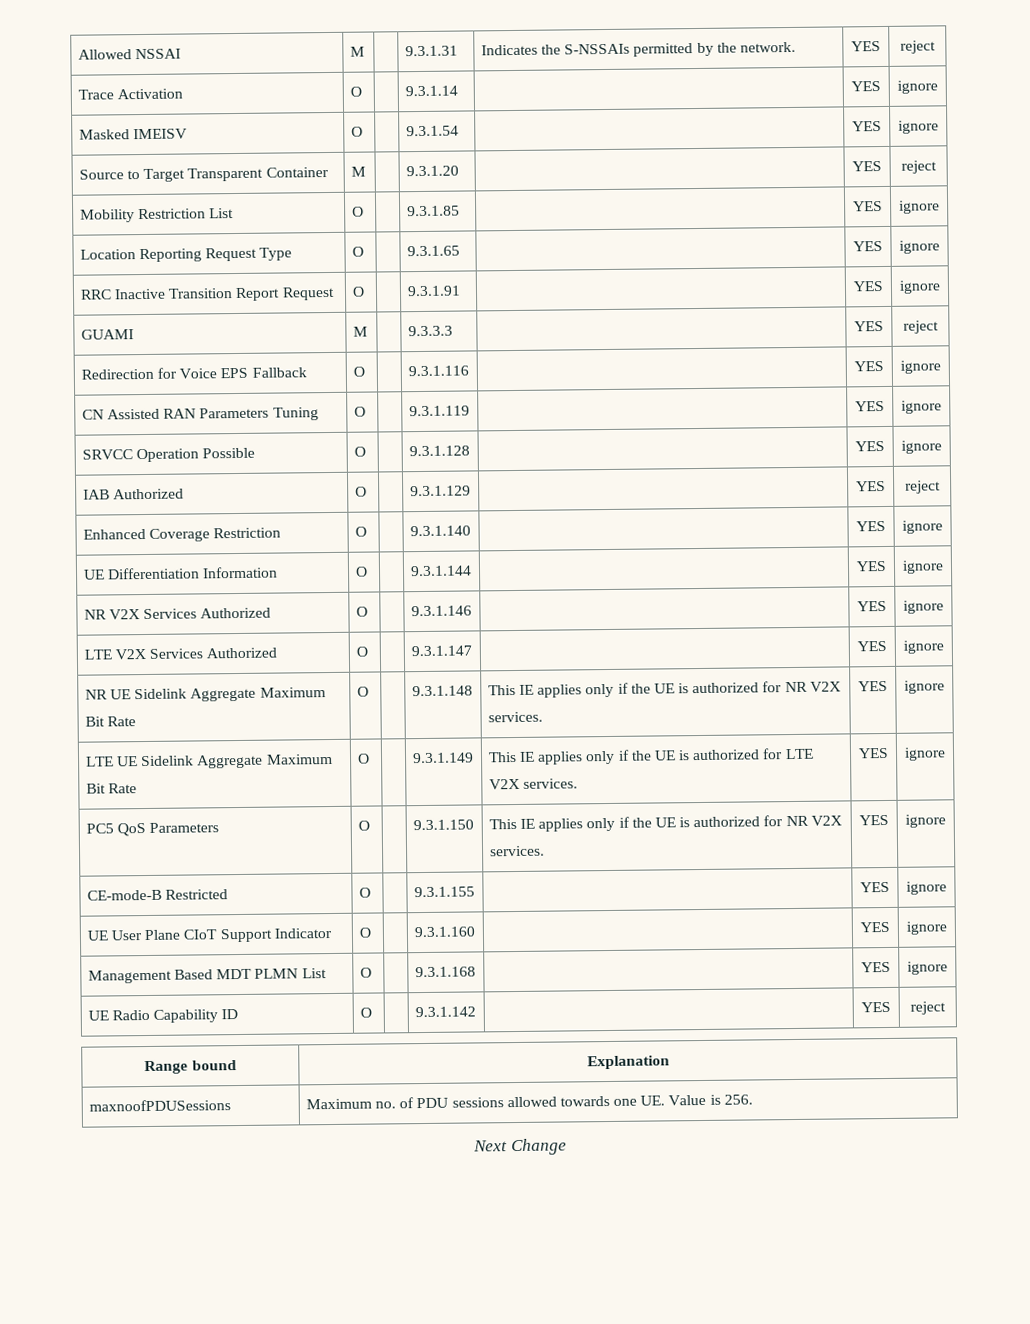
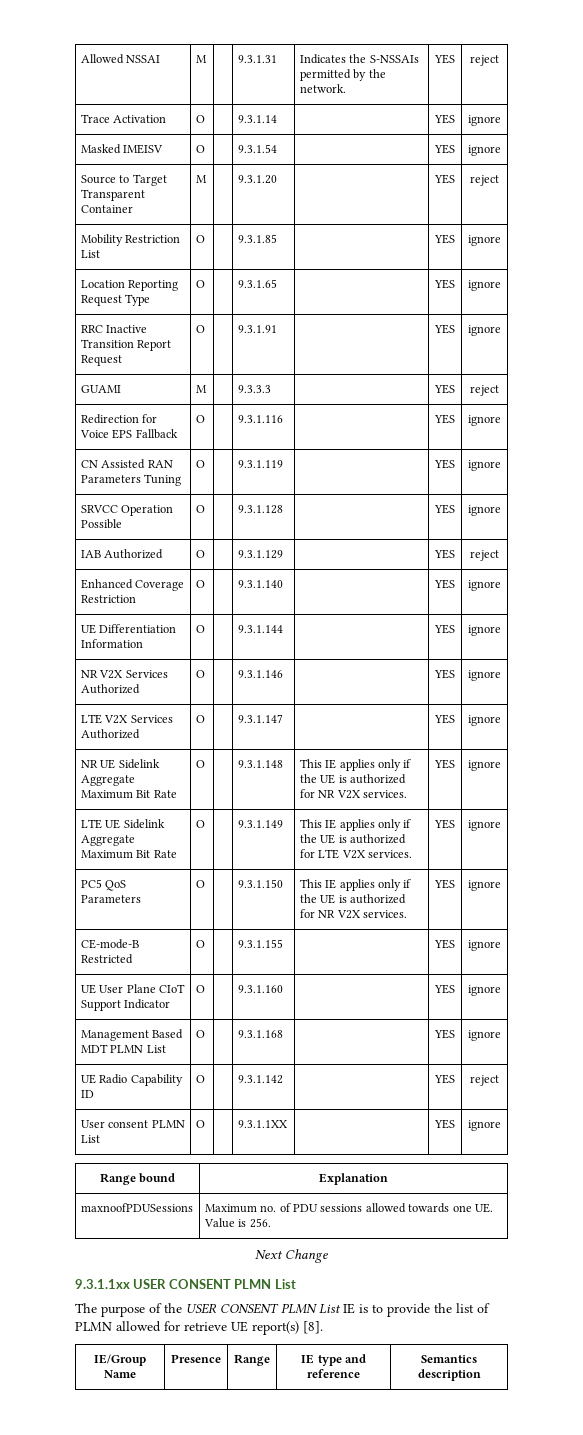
+ User consent PLMN List | O | | 9.3.1.1XX | | YES | ignore
+ 9.3.1.1xx USER CONSENT PLMN List
+ The purpose of the USER CONSENT PLMN List IE is to provide the list of PLMN allowed for retrieve UE report(s) [8].
+ IE/Group Name | Presence | Range | IE type and reference | Semantics description

